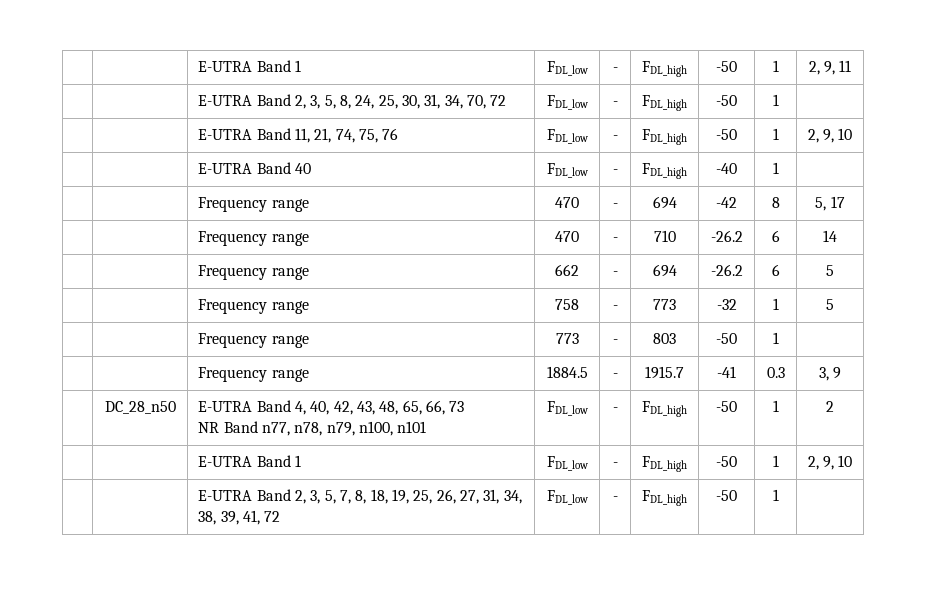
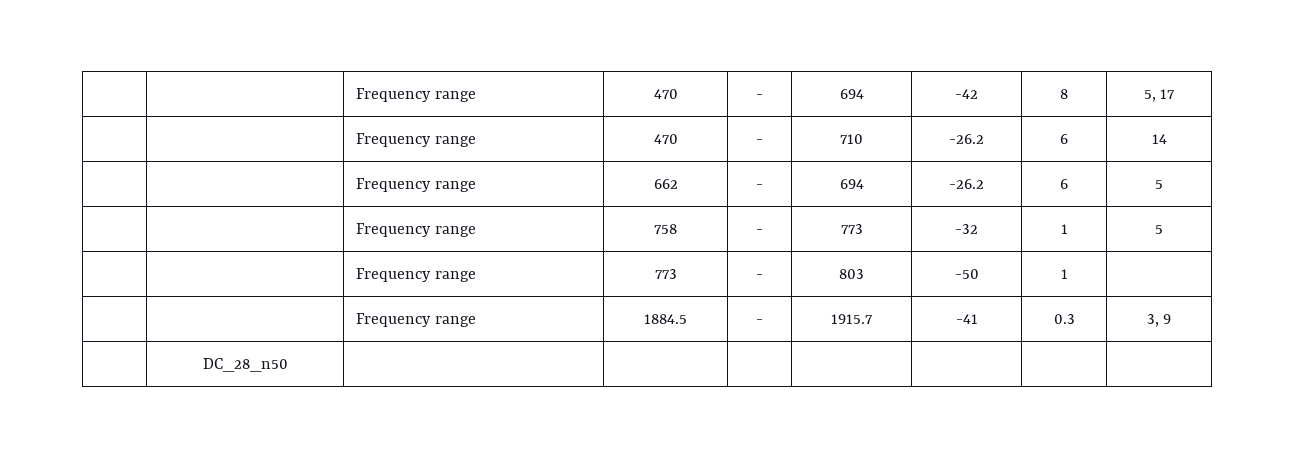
- | | E-UTRA Band 1 | FDL_low | - | FDL_high | -50 | 1 | 2, 9, 11
- | | E-UTRA Band 2, 3, 5, 8, 24, 25, 30, 31, 34, 70, 72 | FDL_low | - | FDL_high | -50 | 1 |
- | | E-UTRA Band 11, 21, 74, 75, 76 | FDL_low | - | FDL_high | -50 | 1 | 2, 9, 10
- | | E-UTRA Band 40 | FDL_low | - | FDL_high | -40 | 1 |
- | DC_28_n50 | E-UTRA Band 4, 40, 42, 43, 48, 65, 66, 73
- NR Band n77, n78, n79, n100, n101 | FDL_low | - | FDL_high | -50 | 1 | 2
- | | E-UTRA Band 1 | FDL_low | - | FDL_high | -50 | 1 | 2, 9, 10
- | | E-UTRA Band 2, 3, 5, 7, 8, 18, 19, 25, 26, 27, 31, 34, 38, 39, 41, 72 | FDL_low | - | FDL_high | -50 | 1 |
+ | DC_28_n50 | | | | | | |

